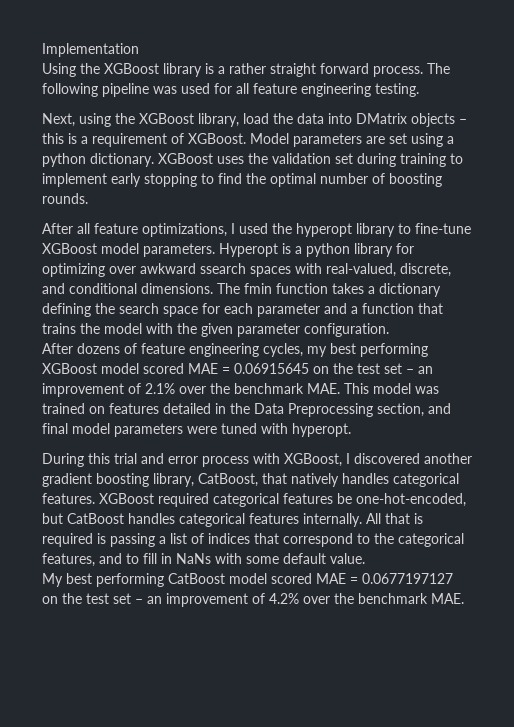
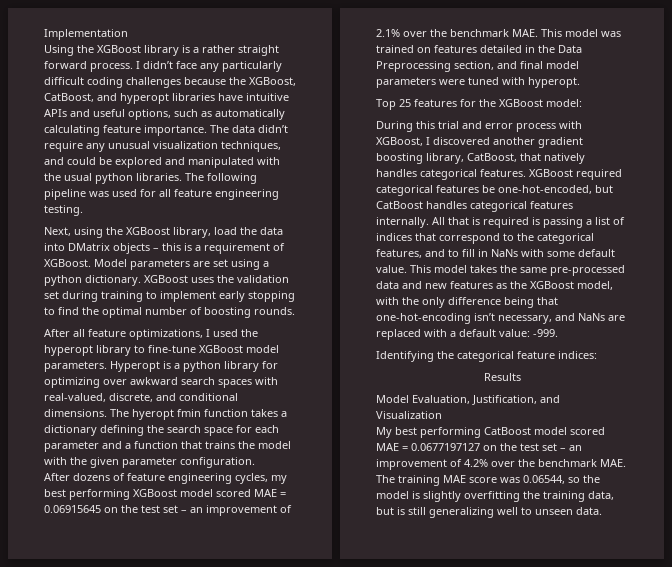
+ I didn’t face any particularly difficult coding challenges because the XGBoost, CatBoost, and hyperopt libraries have intuitive APIs and useful options, such as automatically calculating feature importance. The data didn’t require any unusual visualization techniques, and could be explored and manipulated with the usual python libraries.
- Hyperopt is a python library for optimizing over awkward ssearch spaces with real-valued, discrete, and conditional dimensions.
+ Hyperopt is a python library for optimizing over awkward search spaces with real-valued, discrete, and conditional dimensions.
- The fmin function takes a dictionary defining the search space for each parameter and a function that trains the model with the given parameter configuration.
+ The hyeropt fmin function takes a dictionary defining the search space for each parameter and a function that trains the model with the given parameter configuration.
+ Top 25 features for the XGBoost model:
+ This model takes the same pre-processed data and new features as the XGBoost model, with the only difference being that one-hot-encoding isn’t necessary, and NaNs are replaced with a default value: -999.
+ Identifying the categorical feature indices:
+ Results
+ Model Evaluation, Justification, and Visualization
- My best performing CatBoost model scored MAE = 0.0677197127 on the test set – an improvement of 4.2% over the benchmark MAE.
+ My best performing CatBoost model scored MAE = 0.0677197127 on the test set – an improvement of 4.2% over the benchmark MAE. The training MAE score was 0.06544, so the model is slightly overfitting the training data, but is still generalizing well to unseen data.

